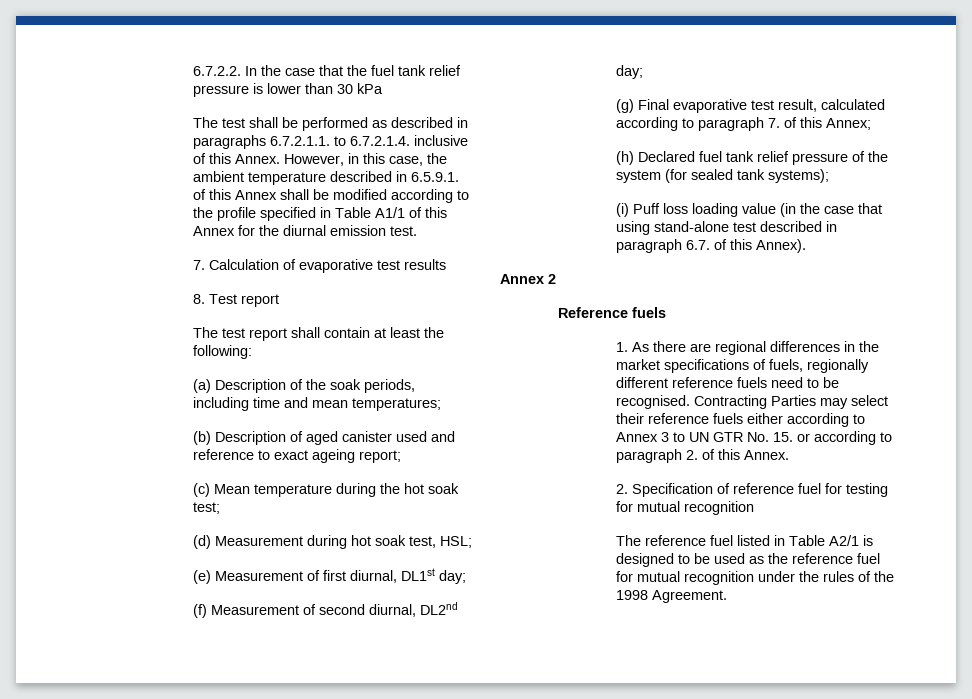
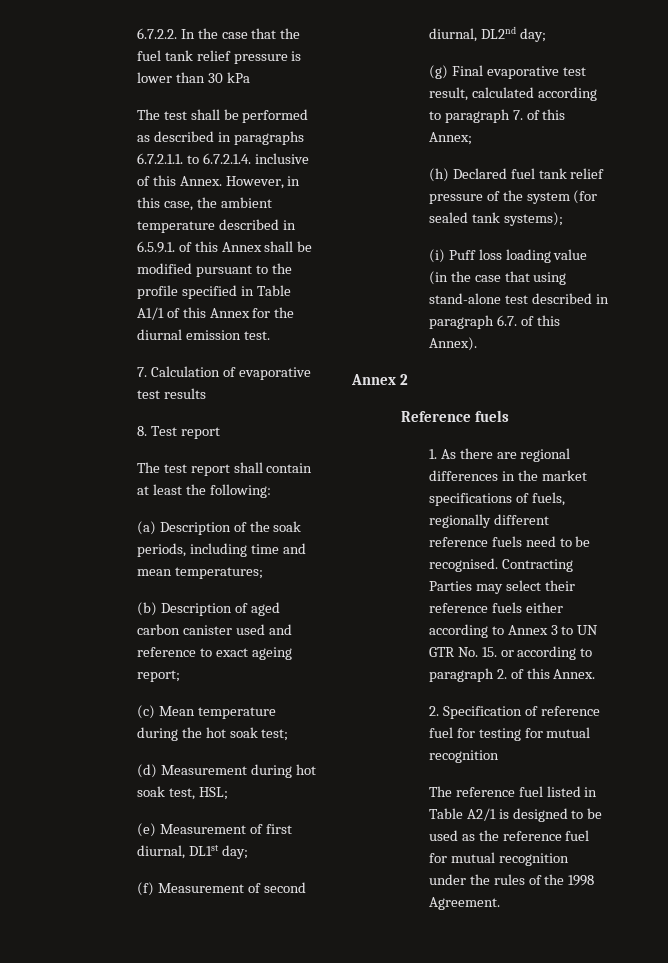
- However, in this case, the ambient temperature described in 6.5.9.1. of this Annex shall be modified according to the profile specified in Table A1/1 of this Annex for the diurnal emission test.
+ However, in this case, the ambient temperature described in 6.5.9.1. of this Annex shall be modified pursuant to the profile specified in Table A1/1 of this Annex for the diurnal emission test.
- (b) Description of aged canister used and reference to exact ageing report;
+ (b) Description of aged carbon canister used and reference to exact ageing report;

